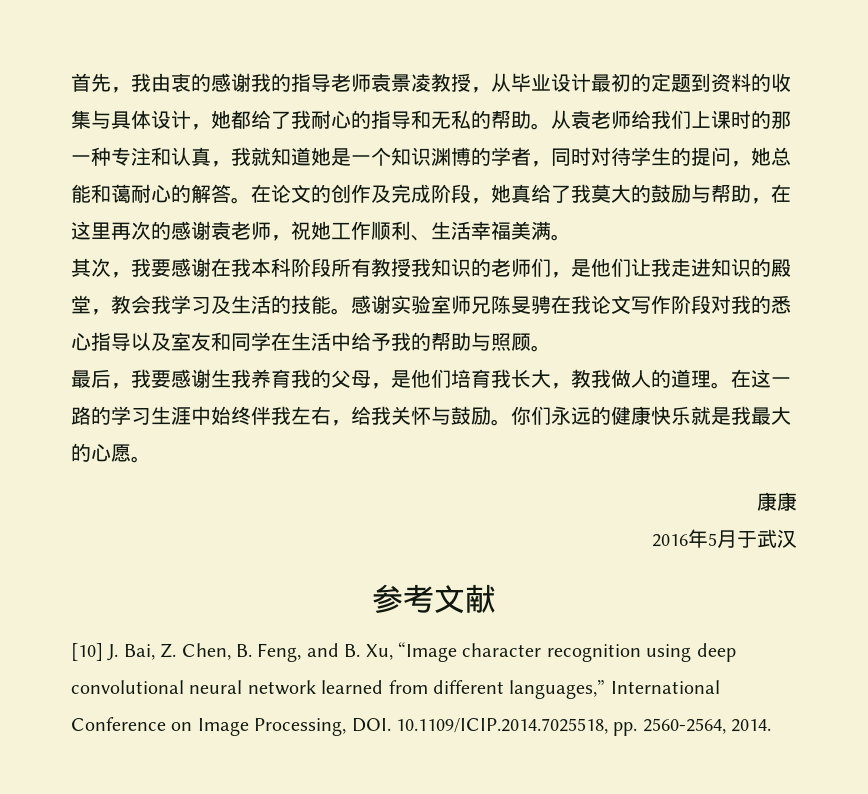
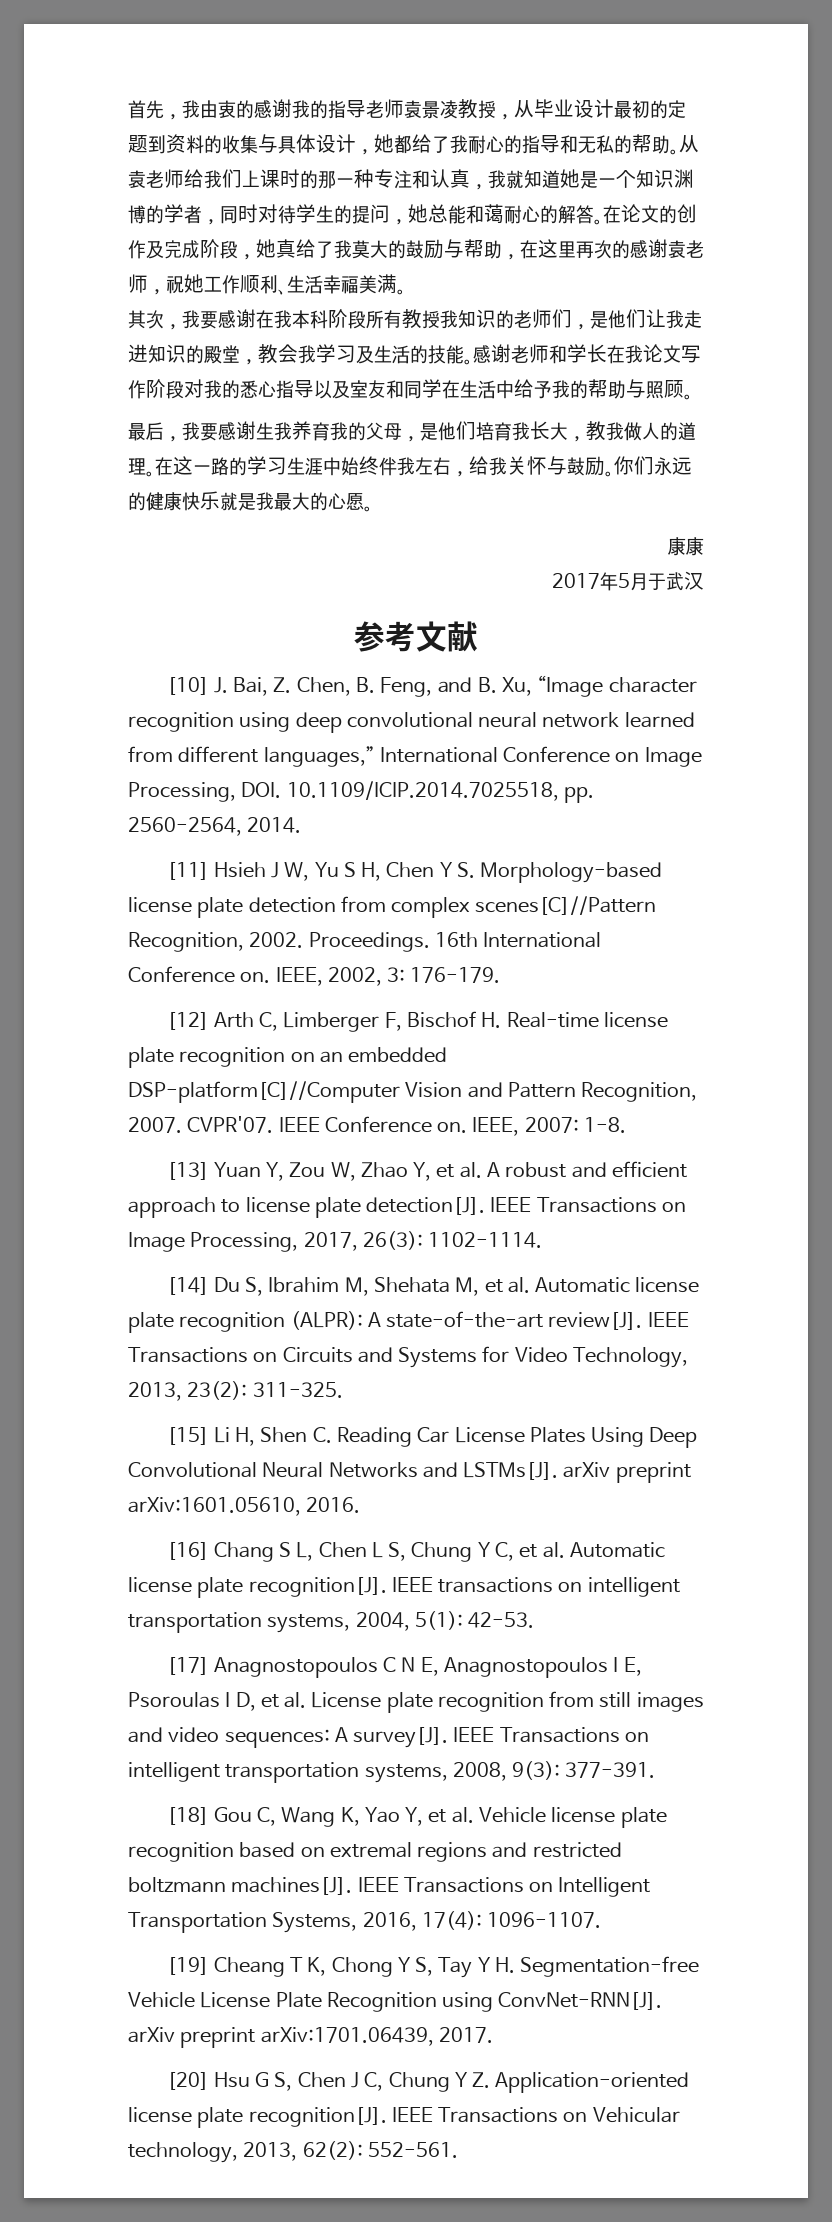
- 感谢实验室师兄陈旻骋在我论文写作阶段对我的悉心指导以及室友和同学在生活中给予我的帮助与照顾。
+ 感谢老师和学长在我论文写作阶段对我的悉心指导以及室友和同学在生活中给予我的帮助与照顾。
- 2016年5月于武汉
+ 2017年5月于武汉
+ [11] Hsieh J W, Yu S H, Chen Y S. Morphology-based license plate detection from complex scenes[C]//Pattern Recognition, 2002. Proceedings. 16th International Conference on. IEEE, 2002, 3: 176-179.
+ [12] Arth C, Limberger F, Bischof H. Real-time license plate recognition on an embedded DSP-platform[C]//Computer Vision and Pattern Recognition, 2007. CVPR'07. IEEE Conference on. IEEE, 2007: 1-8.
+ [13] Yuan Y, Zou W, Zhao Y, et al. A robust and efficient approach to license plate detection[J]. IEEE Transactions on Image Processing, 2017, 26(3): 1102-1114.
+ [14] Du S, Ibrahim M, Shehata M, et al. Automatic license plate recognition (ALPR): A state-of-the-art review[J]. IEEE Transactions on Circuits and Systems for Video Technology, 2013, 23(2): 311-325.
+ [15] Li H, Shen C. Reading Car License Plates Using Deep Convolutional Neural Networks and LSTMs[J]. arXiv preprint arXiv:1601.05610, 2016.
+ [16] Chang S L, Chen L S, Chung Y C, et al. Automatic license plate recognition[J]. IEEE transactions on intelligent transportation systems, 2004, 5(1): 42-53.
+ [17] Anagnostopoulos C N E, Anagnostopoulos I E, Psoroulas I D, et al. License plate recognition from still images and video sequences: A survey[J]. IEEE Transactions on intelligent transportation systems, 2008, 9(3): 377-391.
+ [18] Gou C, Wang K, Yao Y, et al. Vehicle license plate recognition based on extremal regions and restricted boltzmann machines[J]. IEEE Transactions on Intelligent Transportation Systems, 2016, 17(4): 1096-1107.
+ [19] Cheang T K, Chong Y S, Tay Y H. Segmentation-free Vehicle License Plate Recognition using ConvNet-RNN[J]. arXiv preprint arXiv:1701.06439, 2017.
+ [20] Hsu G S, Chen J C, Chung Y Z. Application-oriented license plate recognition[J]. IEEE Transactions on Vehicular technology, 2013, 62(2): 552-561.

